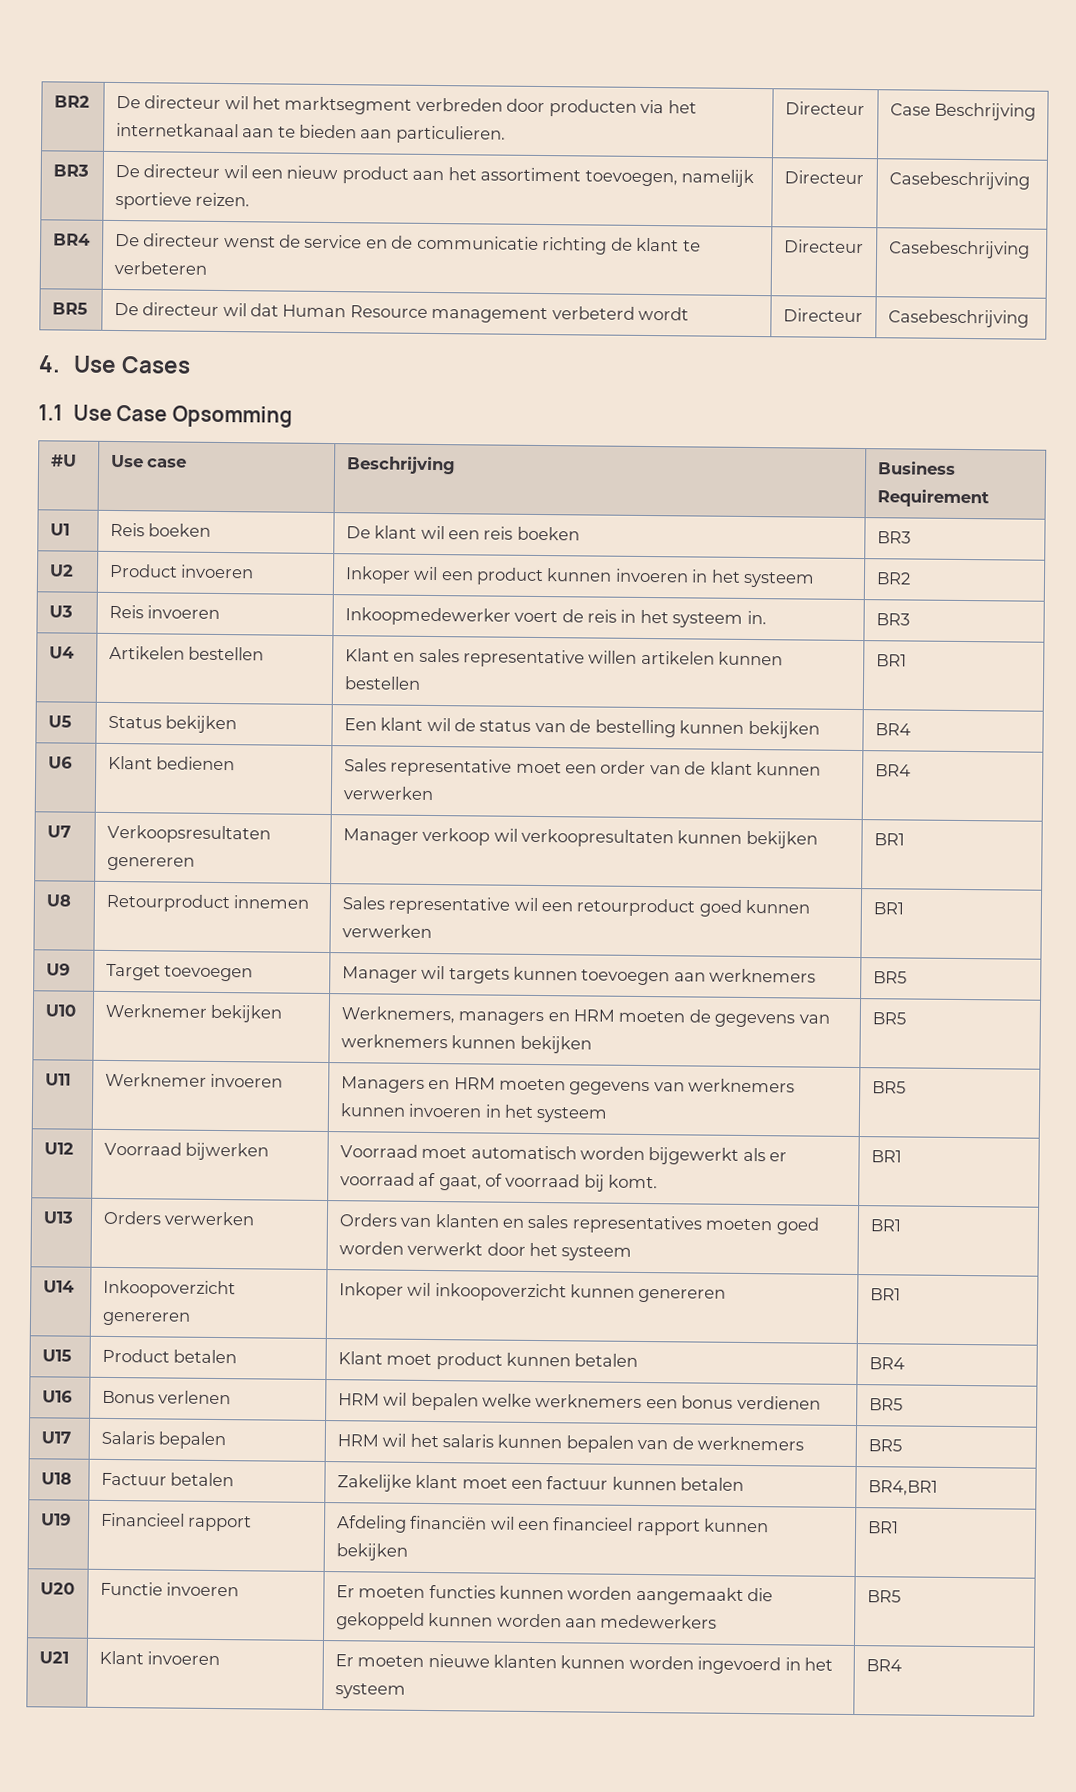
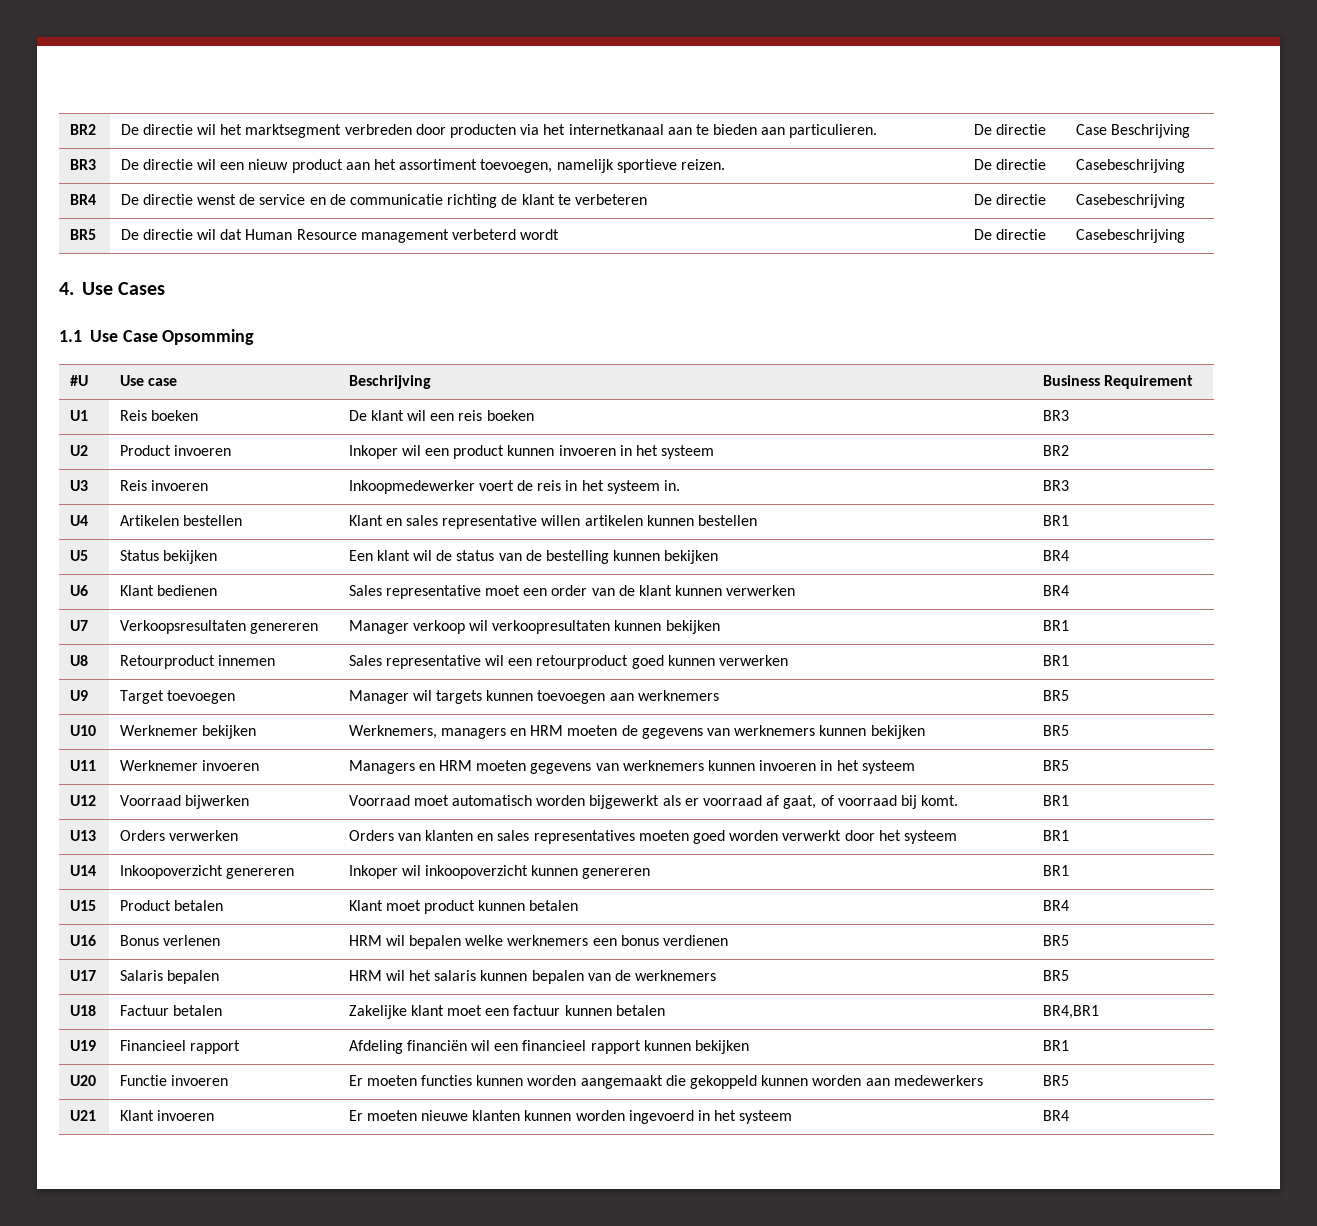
- BR2 | De directeur wil het marktsegment verbreden door producten via het internetkanaal aan te bieden aan particulieren. | Directeur | Case Beschrijving
+ BR2 | De directie wil het marktsegment verbreden door producten via het internetkanaal aan te bieden aan particulieren. | De directie | Case Beschrijving
- BR3 | De directeur wil een nieuw product aan het assortiment toevoegen, namelijk sportieve reizen. | Directeur | Casebeschrijving
+ BR3 | De directie wil een nieuw product aan het assortiment toevoegen, namelijk sportieve reizen. | De directie | Casebeschrijving
- BR4 | De directeur wenst de service en de communicatie richting de klant te verbeteren | Directeur | Casebeschrijving
+ BR4 | De directie wenst de service en de communicatie richting de klant te verbeteren | De directie | Casebeschrijving
- BR5 | De directeur wil dat Human Resource management verbeterd wordt | Directeur | Casebeschrijving
+ BR5 | De directie wil dat Human Resource management verbeterd wordt | De directie | Casebeschrijving

